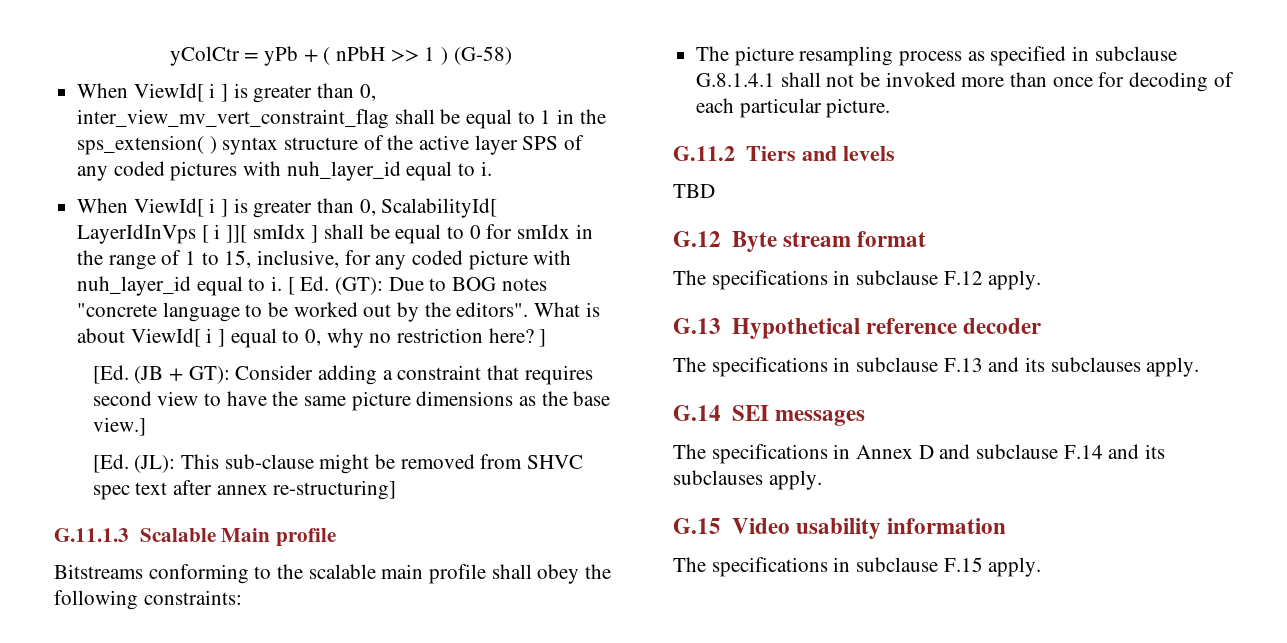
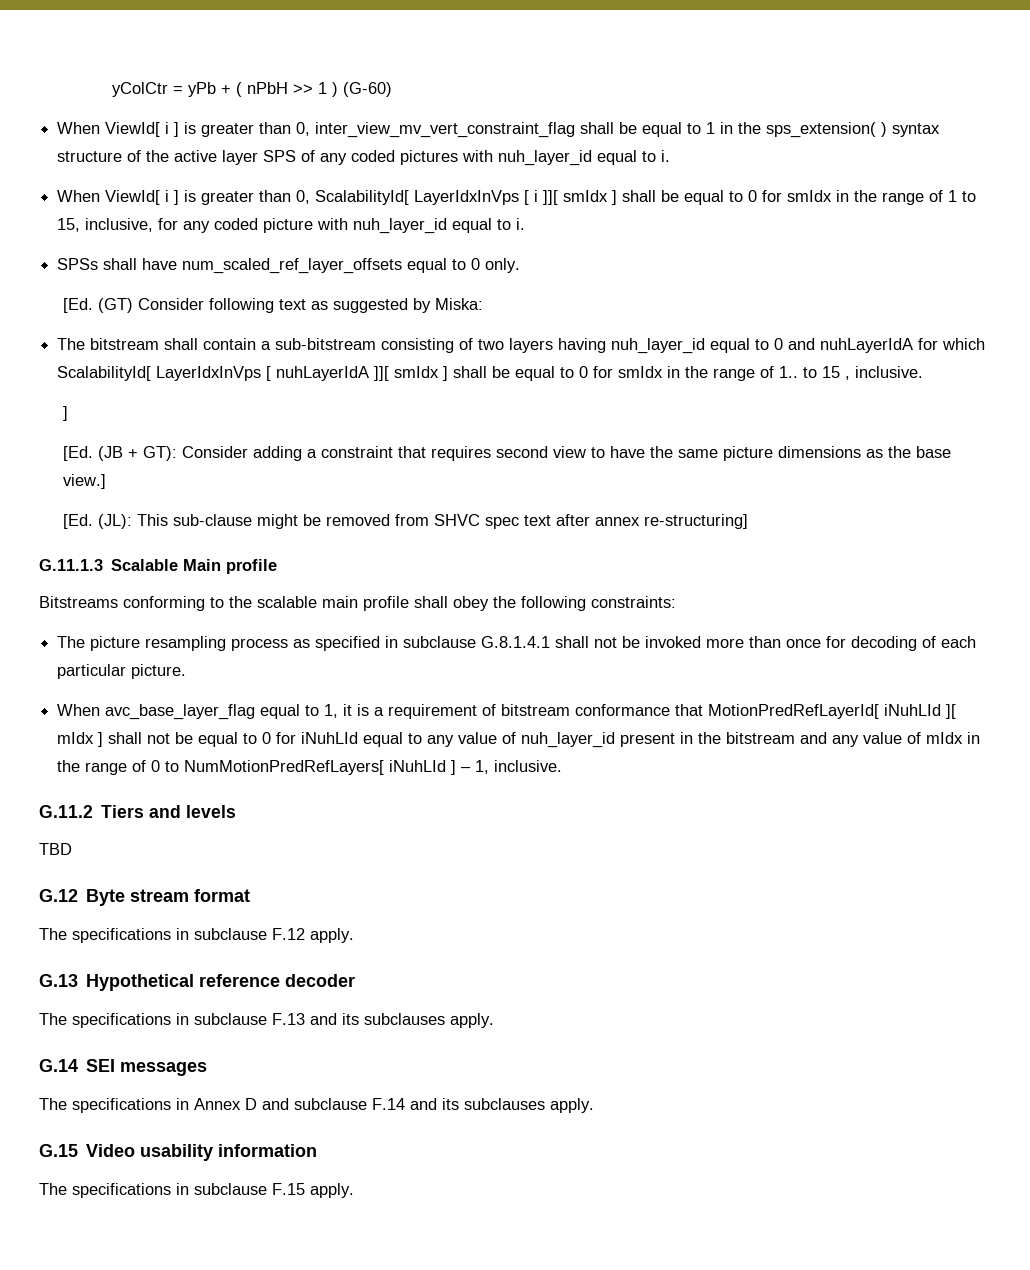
- yColCtr = yPb + ( nPbH >> 1 ) (G-58)
+ yColCtr = yPb + ( nPbH >> 1 ) (G-60)
- When ViewId[ i ] is greater than 0, ScalabilityId[ LayerIdInVps [ i ]][ smIdx ] shall be equal to 0 for smIdx in the range of 1 to 15, inclusive, for any coded picture with nuh_layer_id equal to i. [ Ed. (GT): Due to BOG notes "concrete language to be worked out by the editors". What is about ViewId[ i ] equal to 0, why no restriction here? ]
+ When ViewId[ i ] is greater than 0, ScalabilityId[ LayerIdxInVps [ i ]][ smIdx ] shall be equal to 0 for smIdx in the range of 1 to 15, inclusive, for any coded picture with nuh_layer_id equal to i.
+ SPSs shall have num_scaled_ref_layer_offsets equal to 0 only.
+ [Ed. (GT) Consider following text as suggested by Miska:
+ The bitstream shall contain a sub-bitstream consisting of two layers having nuh_layer_id equal to 0 and nuhLayerIdA for which ScalabilityId[ LayerIdxInVps [ nuhLayerIdA ]][ smIdx ] shall be equal to 0 for smIdx in the range of 1.. to 15 , inclusive.
+ ]
+ When avc_base_layer_flag equal to 1, it is a requirement of bitstream conformance that MotionPredRefLayerId[ iNuhLId ][ mIdx ] shall not be equal to 0 for iNuhLId equal to any value of nuh_layer_id present in the bitstream and any value of mIdx in the range of 0 to NumMotionPredRefLayers[ iNuhLId ] – 1, inclusive.

